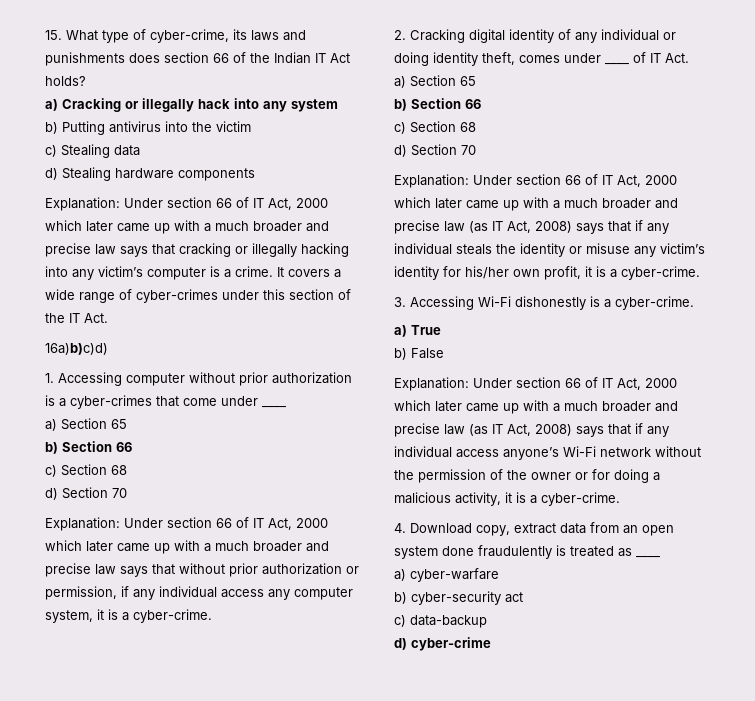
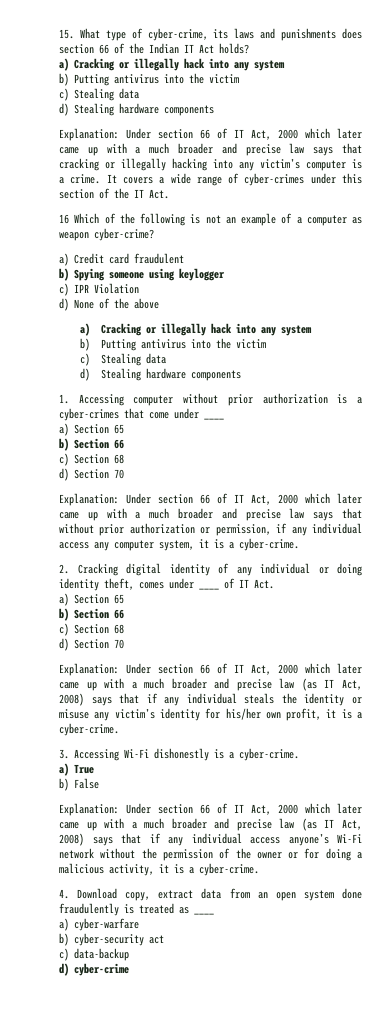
- 16a)b)c)d)
+ 16 Which of the following is not an example of a computer as weapon cyber-crime?
+ a) Credit card fraudulent
+ b) Spying someone using keylogger
+ c) IPR Violation
+ d) None of the above
+ a) Cracking or illegally hack into any system
+ b) Putting antivirus into the victim
+ c) Stealing data
+ d) Stealing hardware components

